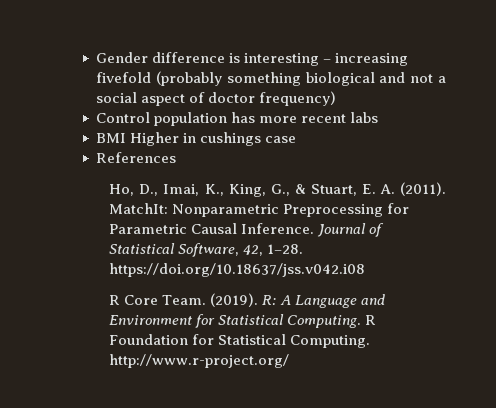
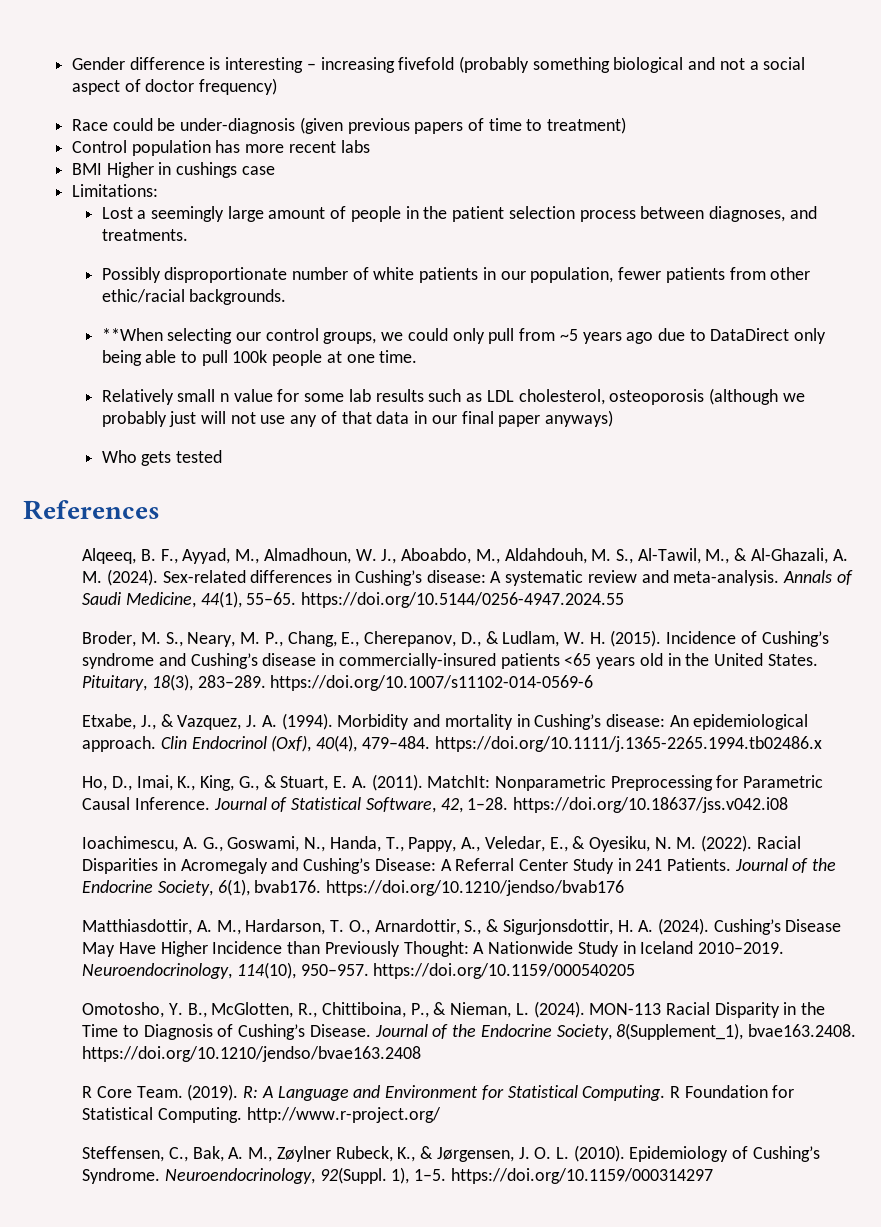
+ Race could be under-diagnosis (given previous papers of time to treatment)
+ Limitations:
+ Lost a seemingly large amount of people in the patient selection process between diagnoses, and treatments.
+ Possibly disproportionate number of white patients in our population, fewer patients from other ethic/racial backgrounds.
+ **When selecting our control groups, we could only pull from ~5 years ago due to DataDirect only being able to pull 100k people at one time.
+ Relatively small n value for some lab results such as LDL cholesterol, osteoporosis (although we probably just will not use any of that data in our final paper anyways)
+ Who gets tested
  References
+ Alqeeq, B. F., Ayyad, M., Almadhoun, W. J., Aboabdo, M., Aldahdouh, M. S., Al-Tawil, M., & Al-Ghazali, A. M. (2024). Sex-related differences in Cushing’s disease: A systematic review and meta-analysis. Annals of Saudi Medicine, 44(1), 55–65. https://doi.org/10.5144/0256-4947.2024.55
+ Broder, M. S., Neary, M. P., Chang, E., Cherepanov, D., & Ludlam, W. H. (2015). Incidence of Cushing’s syndrome and Cushing’s disease in commercially-insured patients <65 years old in the United States. Pituitary, 18(3), 283–289. https://doi.org/10.1007/s11102-014-0569-6
+ Etxabe, J., & Vazquez, J. A. (1994). Morbidity and mortality in Cushing’s disease: An epidemiological approach. Clin Endocrinol (Oxf), 40(4), 479–484. https://doi.org/10.1111/j.1365-2265.1994.tb02486.x
+ Ioachimescu, A. G., Goswami, N., Handa, T., Pappy, A., Veledar, E., & Oyesiku, N. M. (2022). Racial Disparities in Acromegaly and Cushing’s Disease: A Referral Center Study in 241 Patients. Journal of the Endocrine Society, 6(1), bvab176. https://doi.org/10.1210/jendso/bvab176
+ Matthiasdottir, A. M., Hardarson, T. O., Arnardottir, S., & Sigurjonsdottir, H. A. (2024). Cushing’s Disease May Have Higher Incidence than Previously Thought: A Nationwide Study in Iceland 2010–2019. Neuroendocrinology, 114(10), 950–957. https://doi.org/10.1159/000540205
+ Omotosho, Y. B., McGlotten, R., Chittiboina, P., & Nieman, L. (2024). MON-113 Racial Disparity in the Time to Diagnosis of Cushing’s Disease. Journal of the Endocrine Society, 8(Supplement_1), bvae163.2408. https://doi.org/10.1210/jendso/bvae163.2408
+ Steffensen, C., Bak, A. M., Zøylner Rubeck, K., & Jørgensen, J. O. L. (2010). Epidemiology of Cushing’s Syndrome. Neuroendocrinology, 92(Suppl. 1), 1–5. https://doi.org/10.1159/000314297

